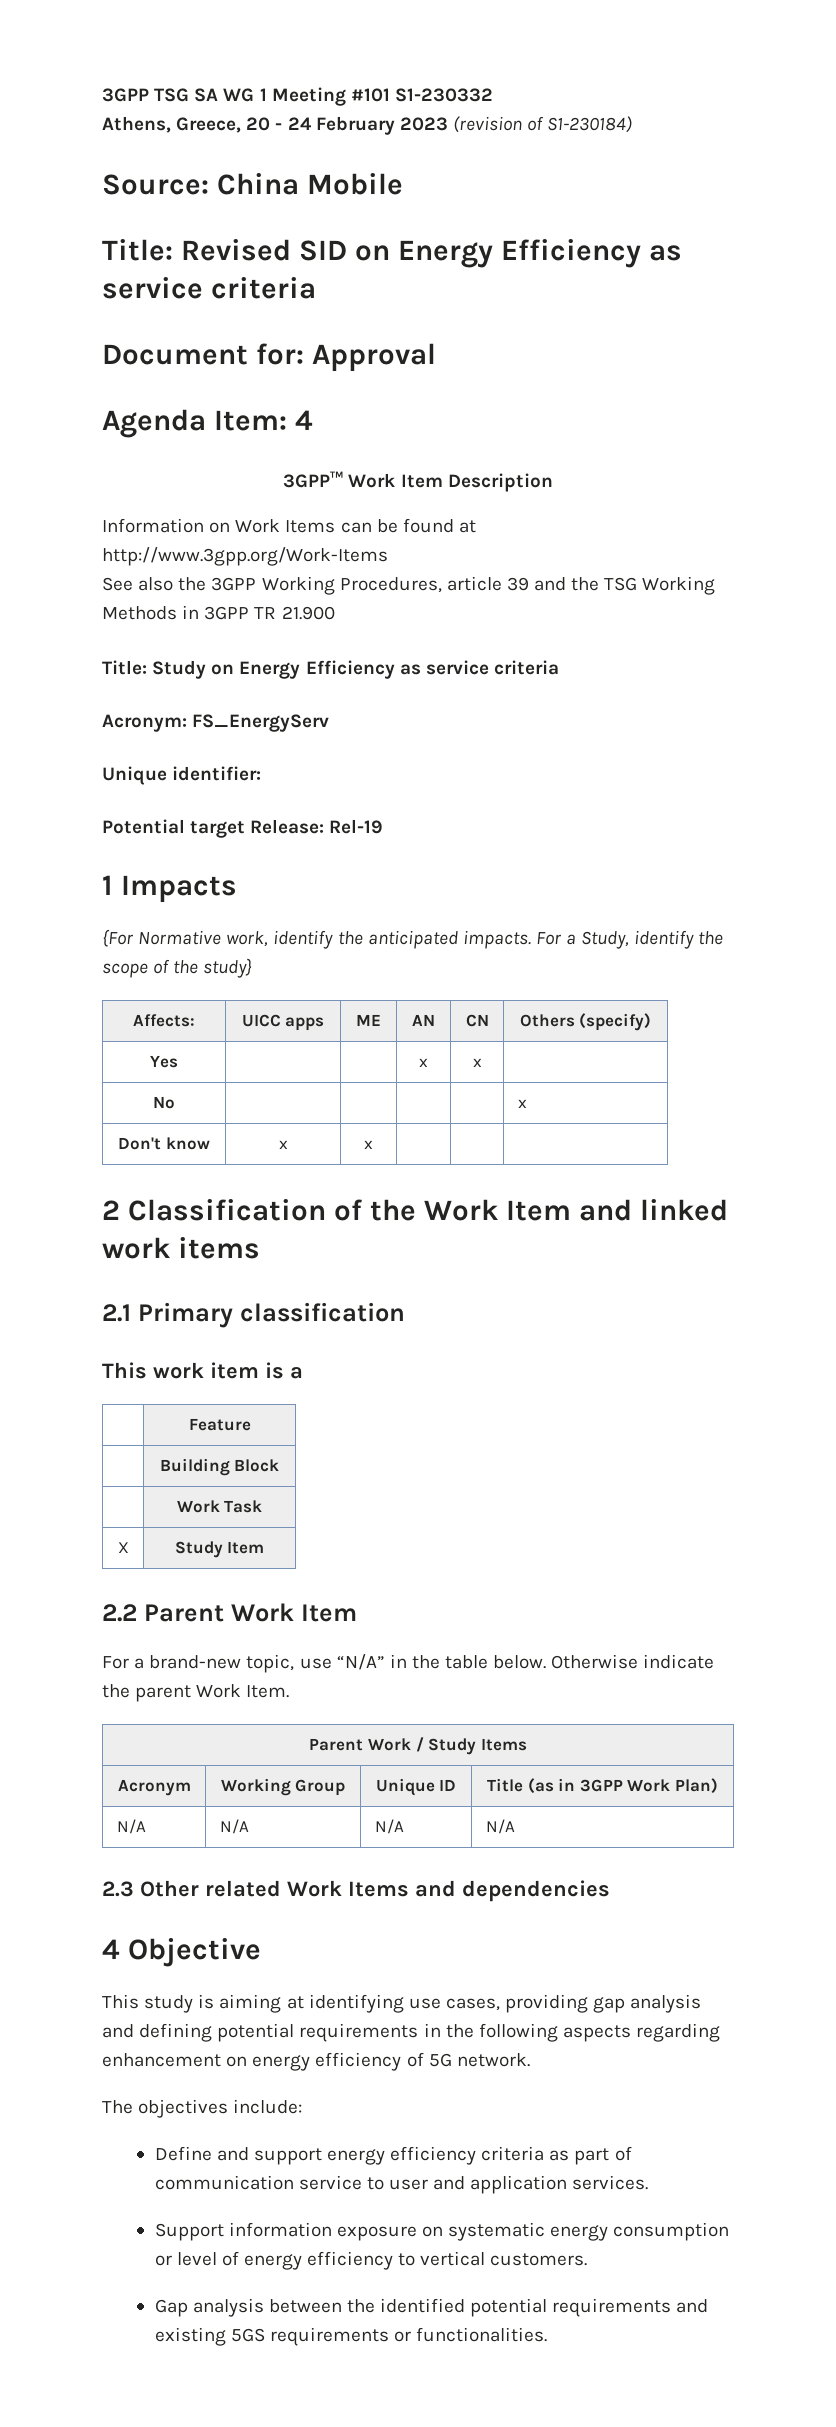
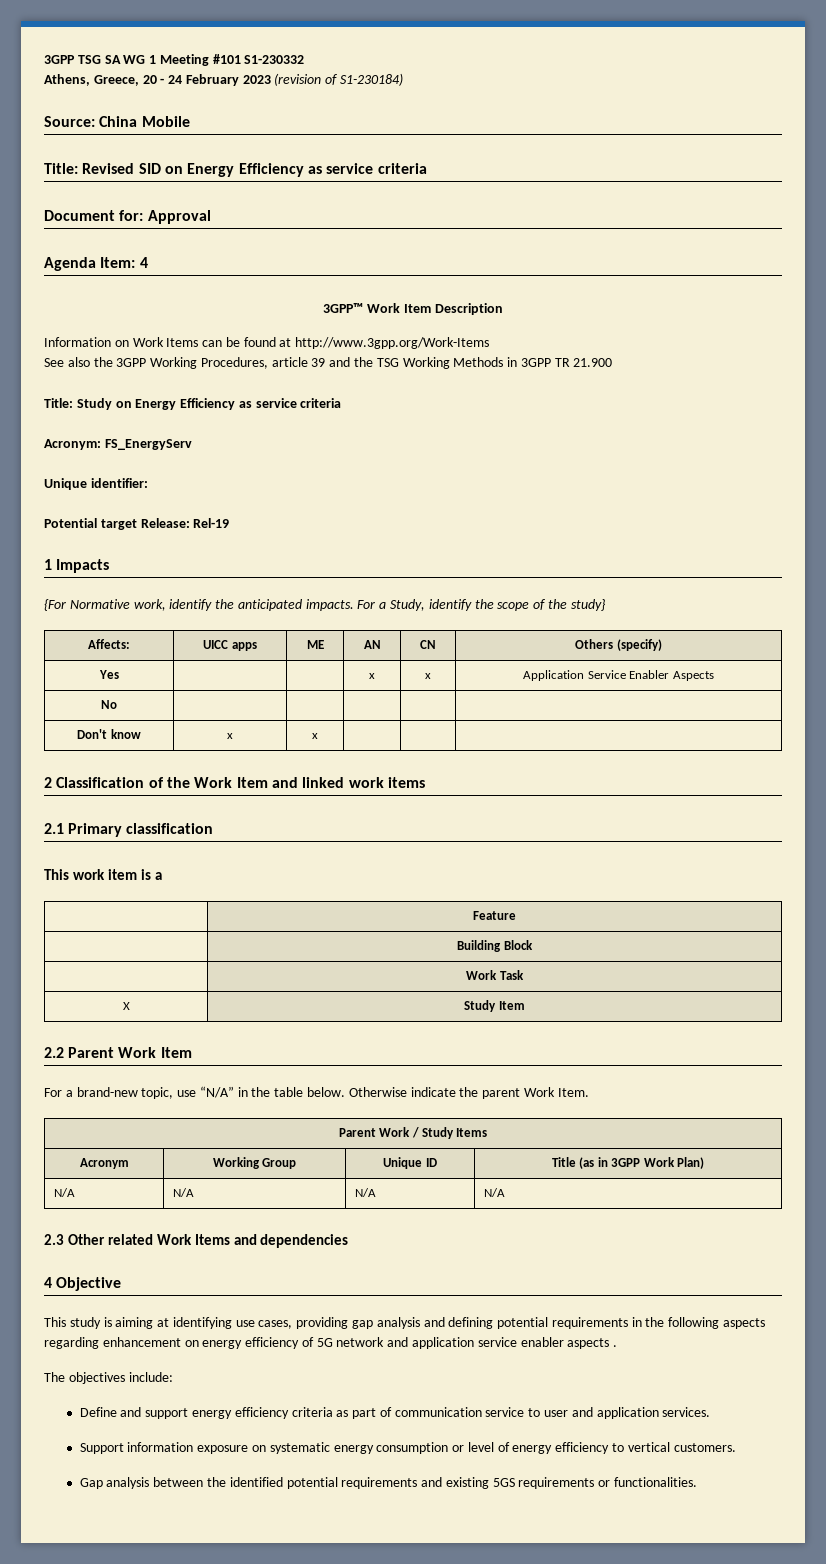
- Yes | | | x | x |
+ Yes | | | x | x | Application Service Enabler Aspects
- No | | | | | x
+ No | | | | |
- This study is aiming at identifying use cases, providing gap analysis and defining potential requirements in the following aspects regarding enhancement on energy efficiency of 5G network.
+ This study is aiming at identifying use cases, providing gap analysis and defining potential requirements in the following aspects regarding enhancement on energy efficiency of 5G network and application service enabler aspects .

